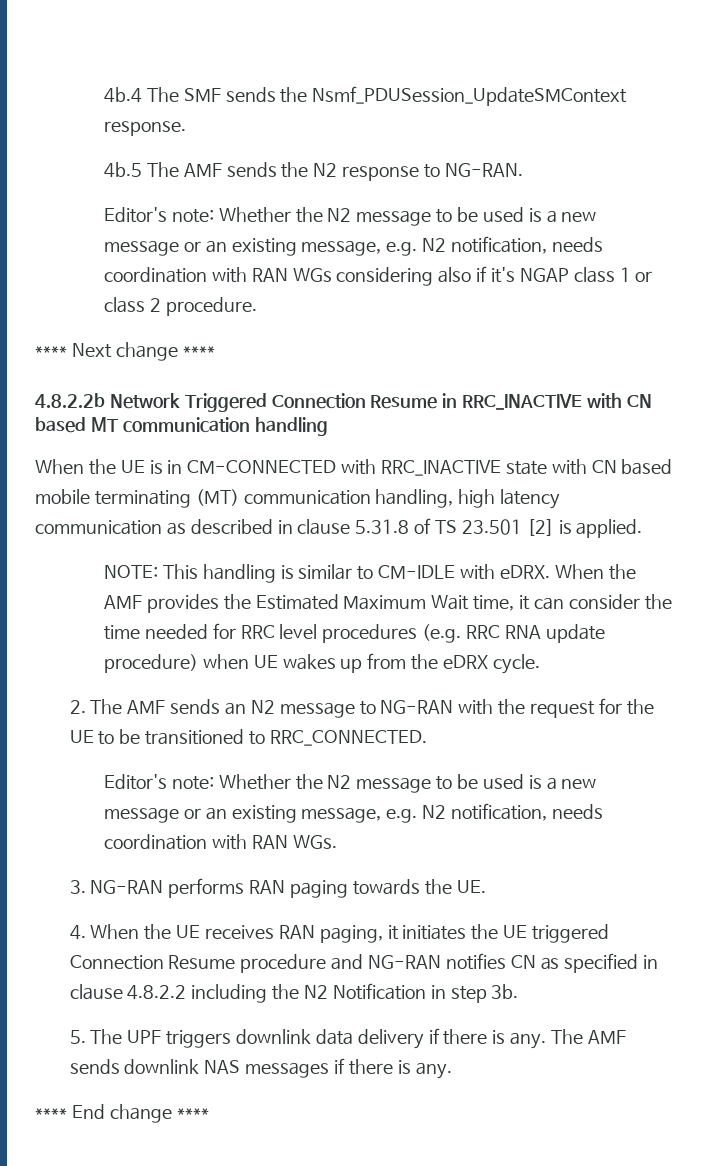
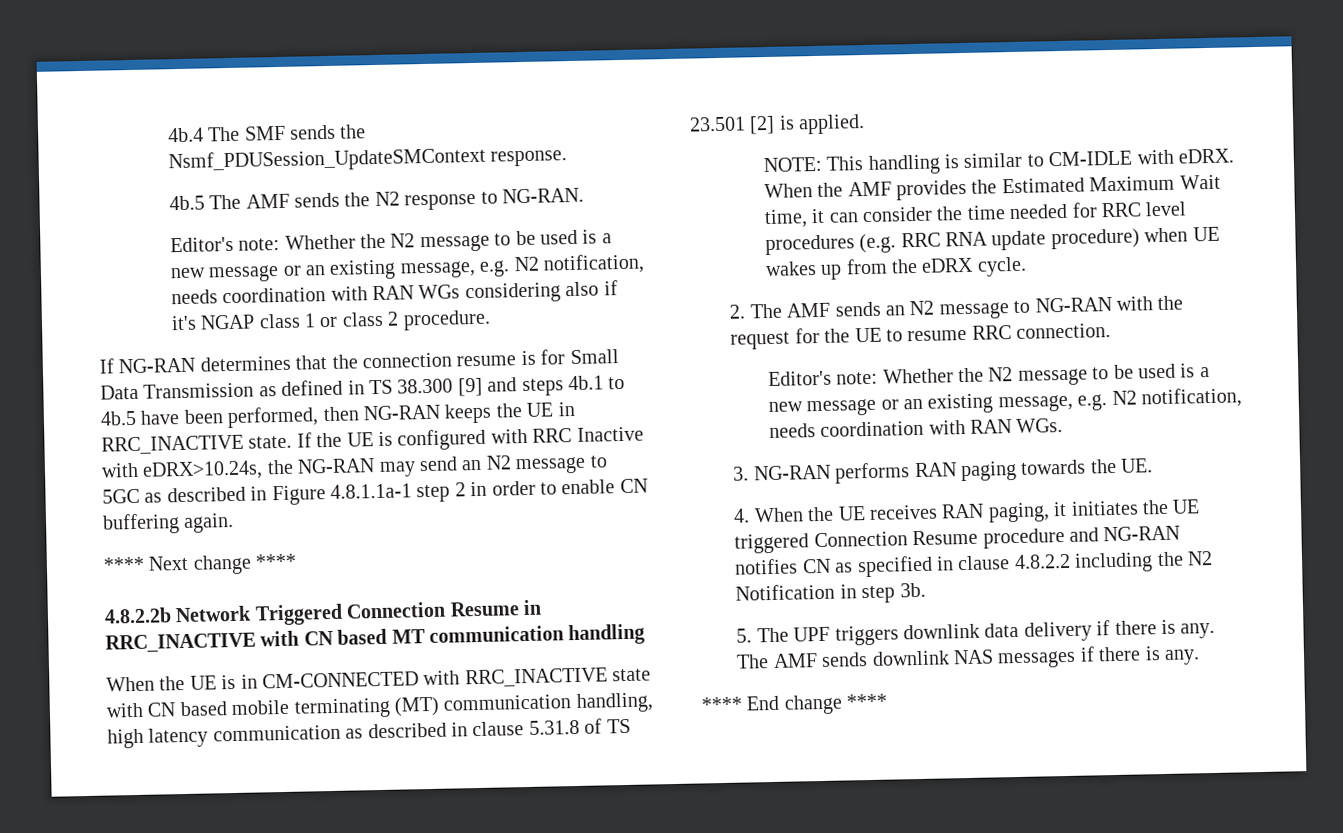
+ If NG-RAN determines that the connection resume is for Small Data Transmission as defined in TS 38.300 [9] and steps 4b.1 to 4b.5 have been performed, then NG-RAN keeps the UE in RRC_INACTIVE state. If the UE is configured with RRC Inactive with eDRX>10.24s, the NG-RAN may send an N2 message to 5GC as described in Figure 4.8.1.1a-1 step 2 in order to enable CN buffering again.
- 2. The AMF sends an N2 message to NG-RAN with the request for the UE to be transitioned to RRC_CONNECTED.
+ 2. The AMF sends an N2 message to NG-RAN with the request for the UE to resume RRC connection.

